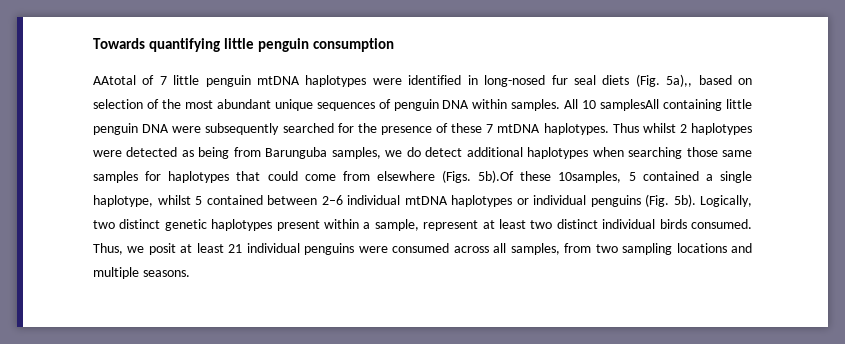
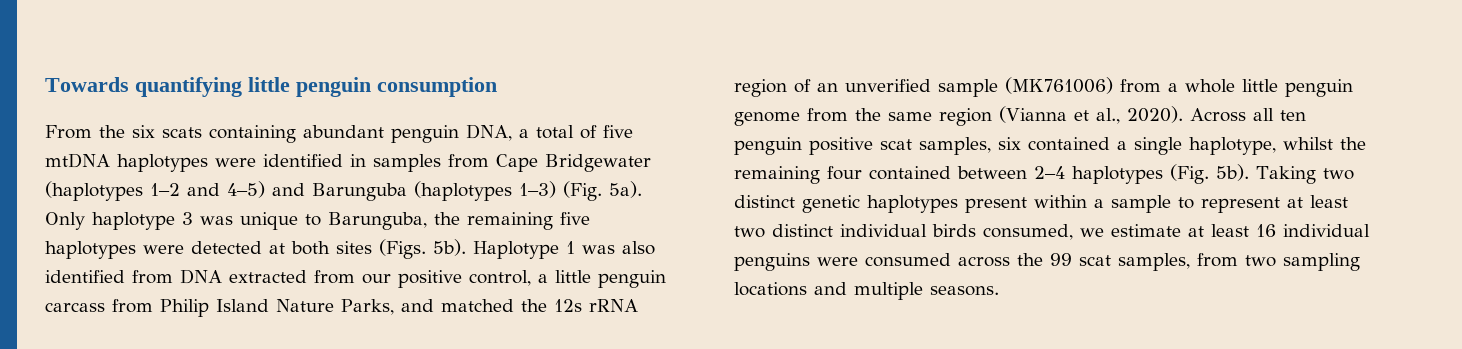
- AAtotal of 7 little penguin mtDNA haplotypes were identified in long-nosed fur seal diets (Fig. 5a),, based on selection of the most abundant unique sequences of penguin DNA within samples. All 10 samplesAll containing little penguin DNA were subsequently searched for the presence of these 7 mtDNA haplotypes. Thus whilst 2 haplotypes were detected as being from Barunguba samples, we do detect additional haplotypes when searching those same samples for haplotypes that could come from elsewhere (Figs. 5b).Of these 10samples, 5 contained a single haplotype, whilst 5 contained between 2–6 individual mtDNA haplotypes or individual penguins (Fig. 5b).
+ From the six scats containing abundant penguin DNA, a total of five mtDNA haplotypes were identified in samples from Cape Bridgewater (haplotypes 1–2 and 4–5) and Barunguba (haplotypes 1–3) (Fig. 5a). Only haplotype 3 was unique to Barunguba, the remaining five haplotypes were detected at both sites (Figs. 5b). Haplotype 1 was also identified from DNA extracted from our positive control, a little penguin carcass from Philip Island Nature Parks, and matched the 12s rRNA region of an unverified sample (MK761006) from a whole little penguin genome from the same region (Vianna et al., 2020). Across all ten penguin positive scat samples, six contained a single haplotype, whilst the remaining four contained between 2–4 haplotypes (Fig. 5b).
- Logically, two distinct genetic haplotypes present within a sample, represent at least two distinct individual birds consumed. Thus, we posit at least 21 individual penguins were consumed across all samples, from two sampling locations and multiple seasons.
+ Taking two distinct genetic haplotypes present within a sample to represent at least two distinct individual birds consumed, we estimate at least 16 individual penguins were consumed across the 99 scat samples, from two sampling locations and multiple seasons.

